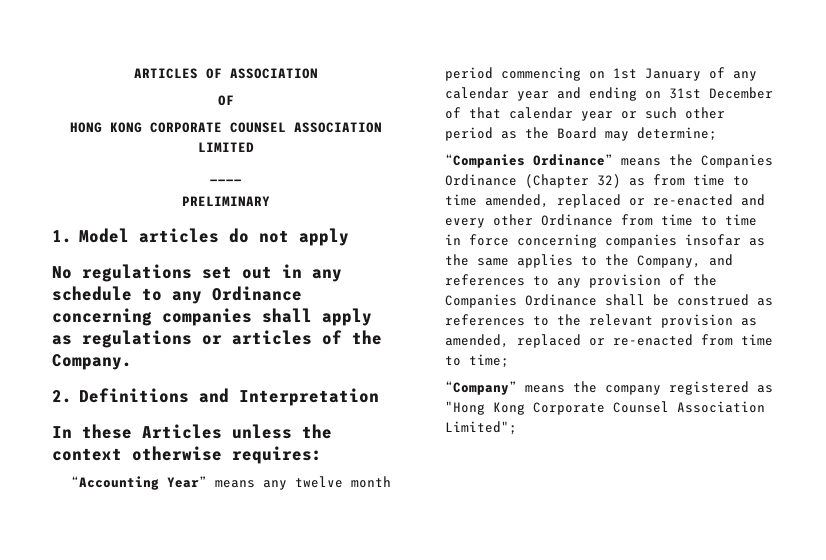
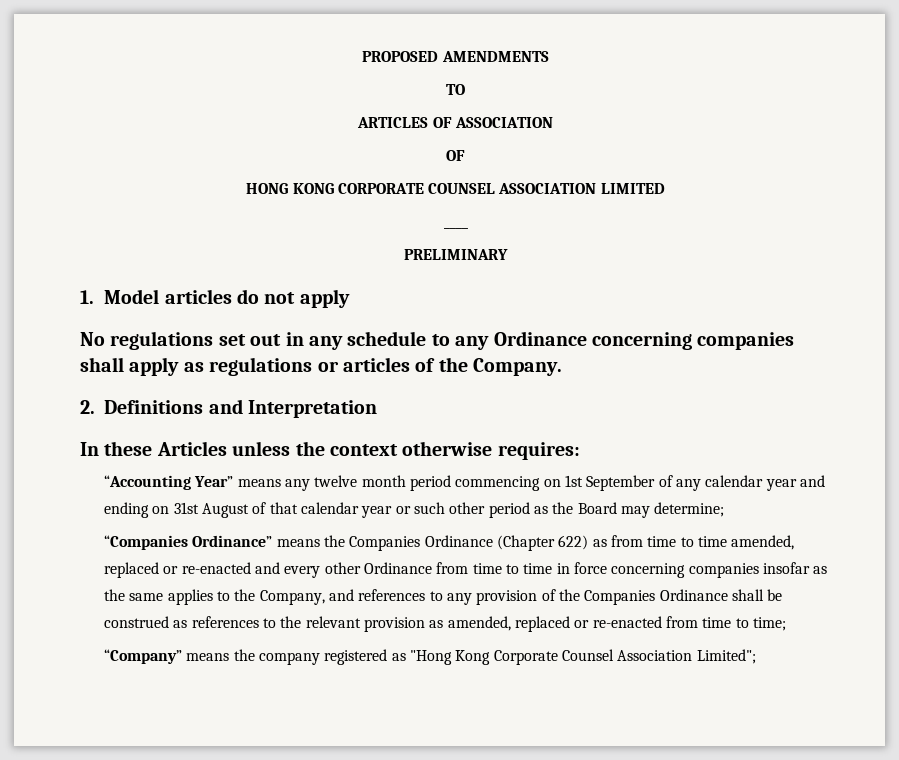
+ PROPOSED AMENDMENTS
+ TO
- “Accounting Year” means any twelve month period commencing on 1st January of any calendar year and ending on 31st December of that calendar year or such other period as the Board may determine;
+ “Accounting Year” means any twelve month period commencing on 1st September of any calendar year and ending on 31st August of that calendar year or such other period as the Board may determine;
- “Companies Ordinance” means the Companies Ordinance (Chapter 32) as from time to time amended, replaced or re-enacted and every other Ordinance from time to time in force concerning companies insofar as the same applies to the Company, and references to any provision of the Companies Ordinance shall be construed as references to the relevant provision as amended, replaced or re-enacted from time to time;
+ “Companies Ordinance” means the Companies Ordinance (Chapter 622) as from time to time amended, replaced or re-enacted and every other Ordinance from time to time in force concerning companies insofar as the same applies to the Company, and references to any provision of the Companies Ordinance shall be construed as references to the relevant provision as amended, replaced or re-enacted from time to time;

